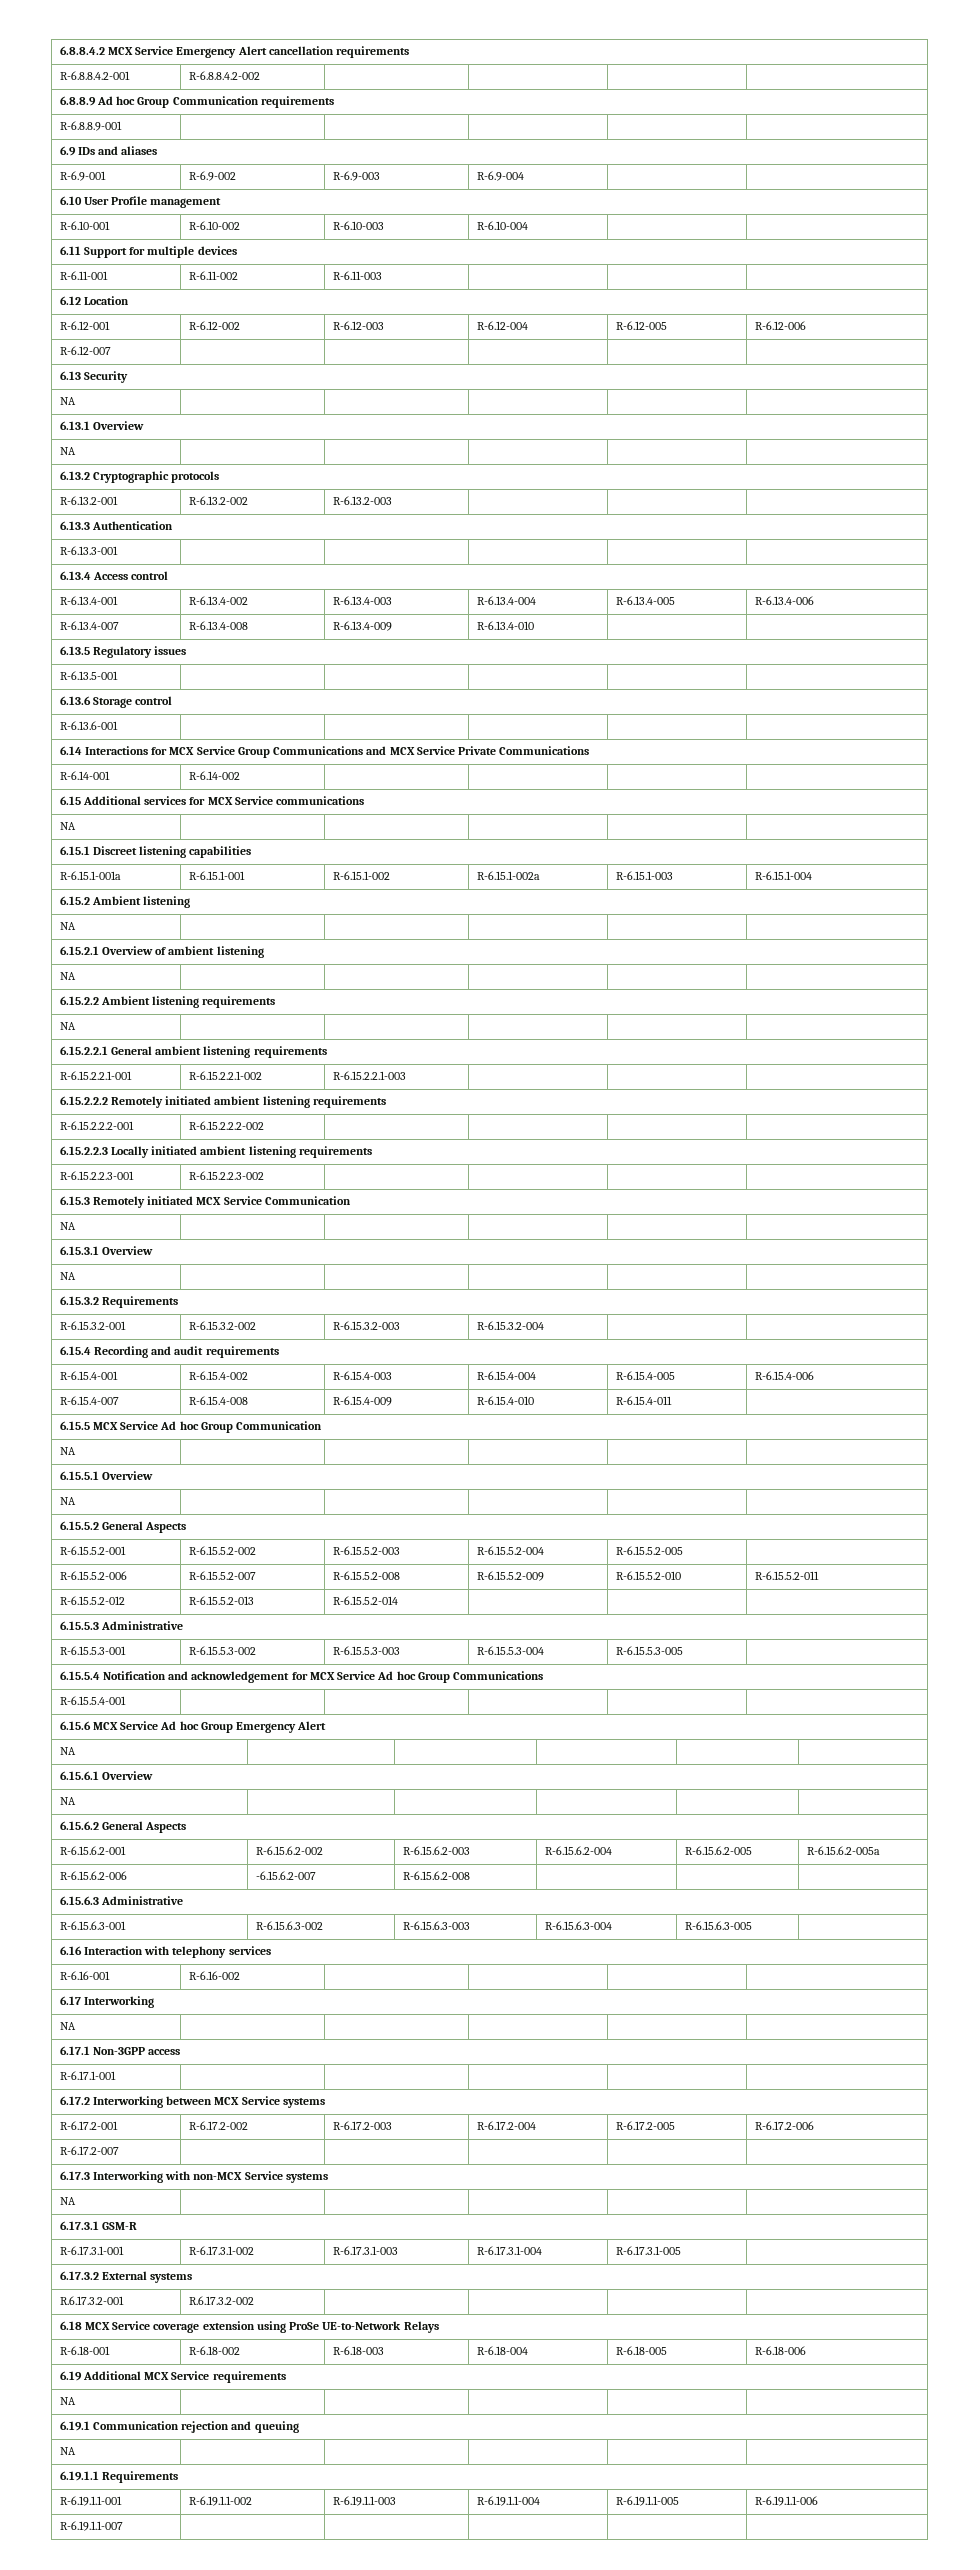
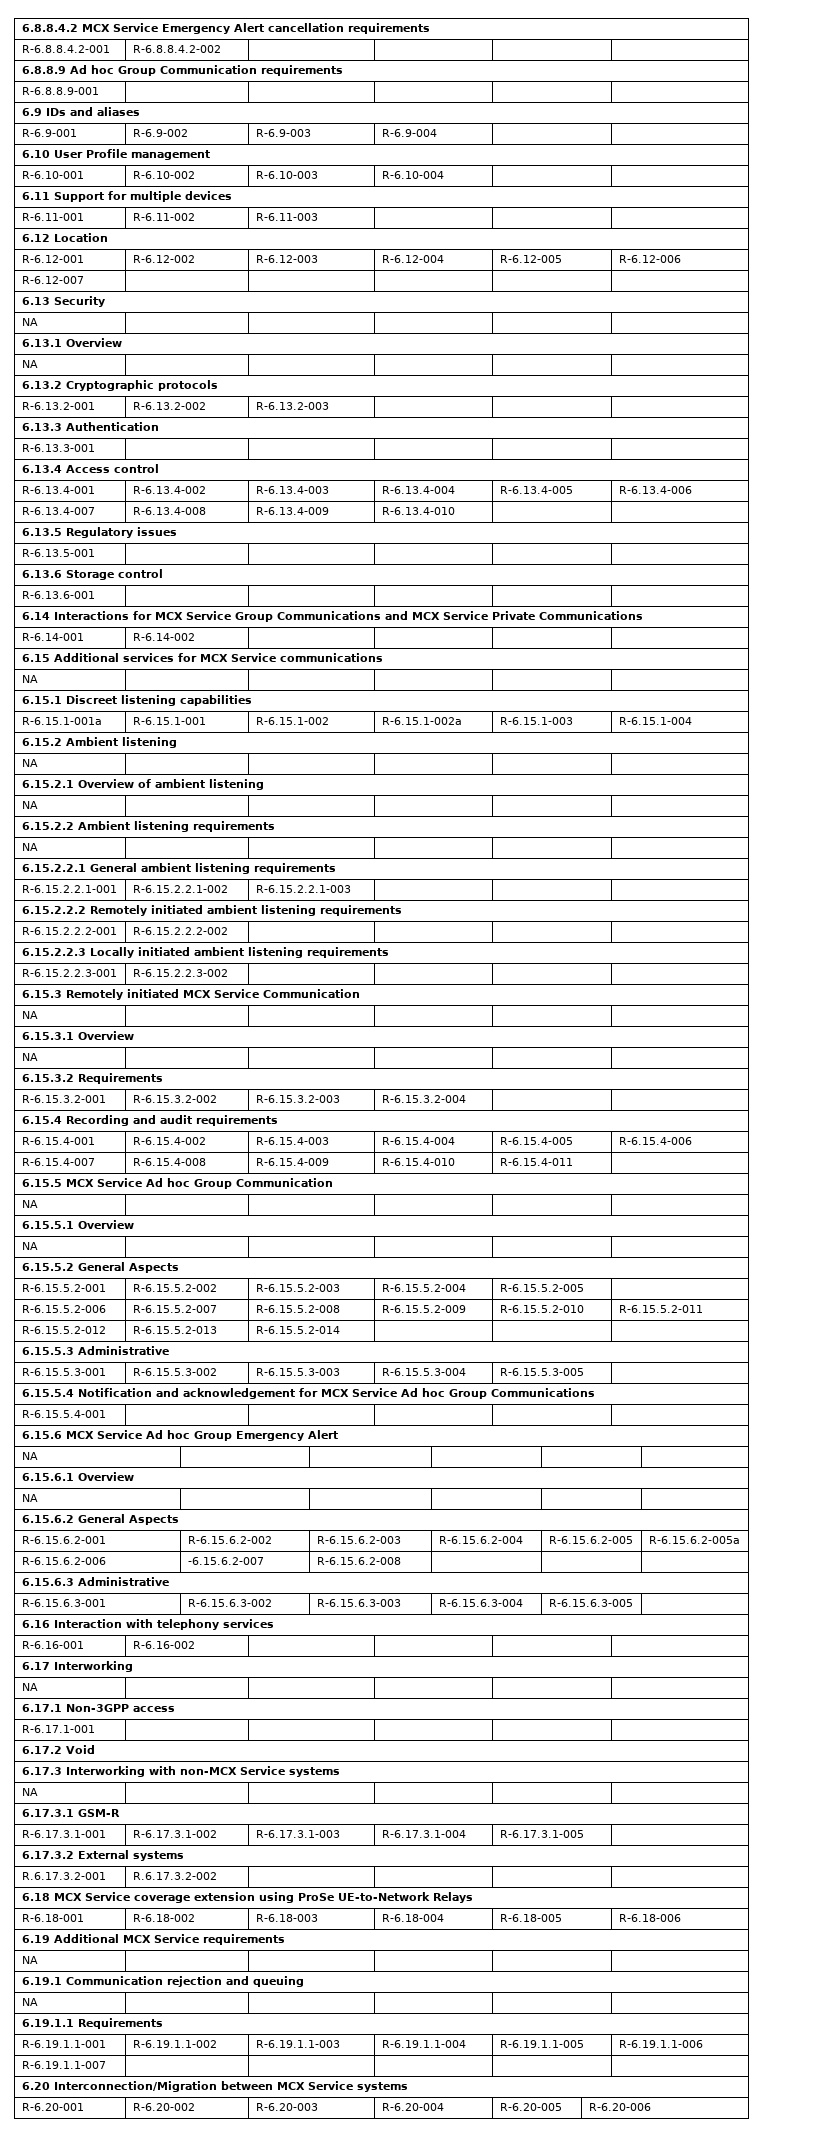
- 6.17.2 Interworking between MCX Service systems
- R-6.17.2-001 | R-6.17.2-002 | R-6.17.2-003 | R-6.17.2-004 | R-6.17.2-005 | R-6.17.2-006
- R-6.17.2-007 | | | | |
+ 6.17.2 Void
+ 6.20 Interconnection/Migration between MCX Service systems
+ R-6.20-001 | R-6.20-002 | R-6.20-003 | R-6.20-004 | R-6.20-005 | R-6.20-006

